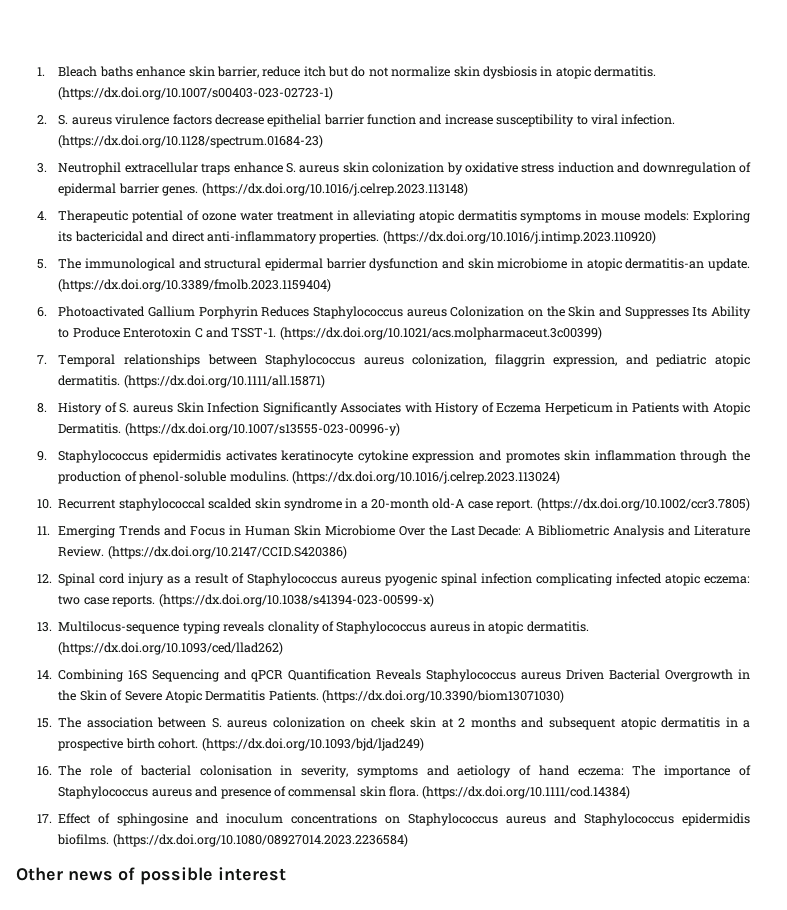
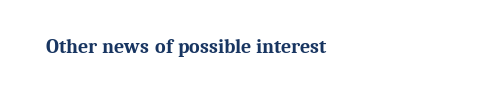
- 1. Bleach baths enhance skin barrier, reduce itch but do not normalize skin dysbiosis in atopic dermatitis. (https://dx.doi.org/10.1007/s00403-023-02723-1)
- 2. S. aureus virulence factors decrease epithelial barrier function and increase susceptibility to viral infection. (https://dx.doi.org/10.1128/spectrum.01684-23)
- 3. Neutrophil extracellular traps enhance S. aureus skin colonization by oxidative stress induction and downregulation of epidermal barrier genes. (https://dx.doi.org/10.1016/j.celrep.2023.113148)
- 4. Therapeutic potential of ozone water treatment in alleviating atopic dermatitis symptoms in mouse models: Exploring its bactericidal and direct anti-inflammatory properties. (https://dx.doi.org/10.1016/j.intimp.2023.110920)
- 5. The immunological and structural epidermal barrier dysfunction and skin microbiome in atopic dermatitis-an update. (https://dx.doi.org/10.3389/fmolb.2023.1159404)
- 6. Photoactivated Gallium Porphyrin Reduces Staphylococcus aureus Colonization on the Skin and Suppresses Its Ability to Produce Enterotoxin C and TSST-1. (https://dx.doi.org/10.1021/acs.molpharmaceut.3c00399)
- 7. Temporal relationships between Staphylococcus aureus colonization, filaggrin expression, and pediatric atopic dermatitis. (https://dx.doi.org/10.1111/all.15871)
- 8. History of S. aureus Skin Infection Significantly Associates with History of Eczema Herpeticum in Patients with Atopic Dermatitis. (https://dx.doi.org/10.1007/s13555-023-00996-y)
- 9. Staphylococcus epidermidis activates keratinocyte cytokine expression and promotes skin inflammation through the production of phenol-soluble modulins. (https://dx.doi.org/10.1016/j.celrep.2023.113024)
- 10. Recurrent staphylococcal scalded skin syndrome in a 20-month old-A case report. (https://dx.doi.org/10.1002/ccr3.7805)
- 11. Emerging Trends and Focus in Human Skin Microbiome Over the Last Decade: A Bibliometric Analysis and Literature Review. (https://dx.doi.org/10.2147/CCID.S420386)
- 12. Spinal cord injury as a result of Staphylococcus aureus pyogenic spinal infection complicating infected atopic eczema: two case reports. (https://dx.doi.org/10.1038/s41394-023-00599-x)
- 13. Multilocus-sequence typing reveals clonality of Staphylococcus aureus in atopic dermatitis. (https://dx.doi.org/10.1093/ced/llad262)
- 14. Combining 16S Sequencing and qPCR Quantification Reveals Staphylococcus aureus Driven Bacterial Overgrowth in the Skin of Severe Atopic Dermatitis Patients. (https://dx.doi.org/10.3390/biom13071030)
- 15. The association between S. aureus colonization on cheek skin at 2 months and subsequent atopic dermatitis in a prospective birth cohort. (https://dx.doi.org/10.1093/bjd/ljad249)
- 16. The role of bacterial colonisation in severity, symptoms and aetiology of hand eczema: The importance of Staphylococcus aureus and presence of commensal skin flora. (https://dx.doi.org/10.1111/cod.14384)
- 17. Effect of sphingosine and inoculum concentrations on Staphylococcus aureus and Staphylococcus epidermidis biofilms. (https://dx.doi.org/10.1080/08927014.2023.2236584)

